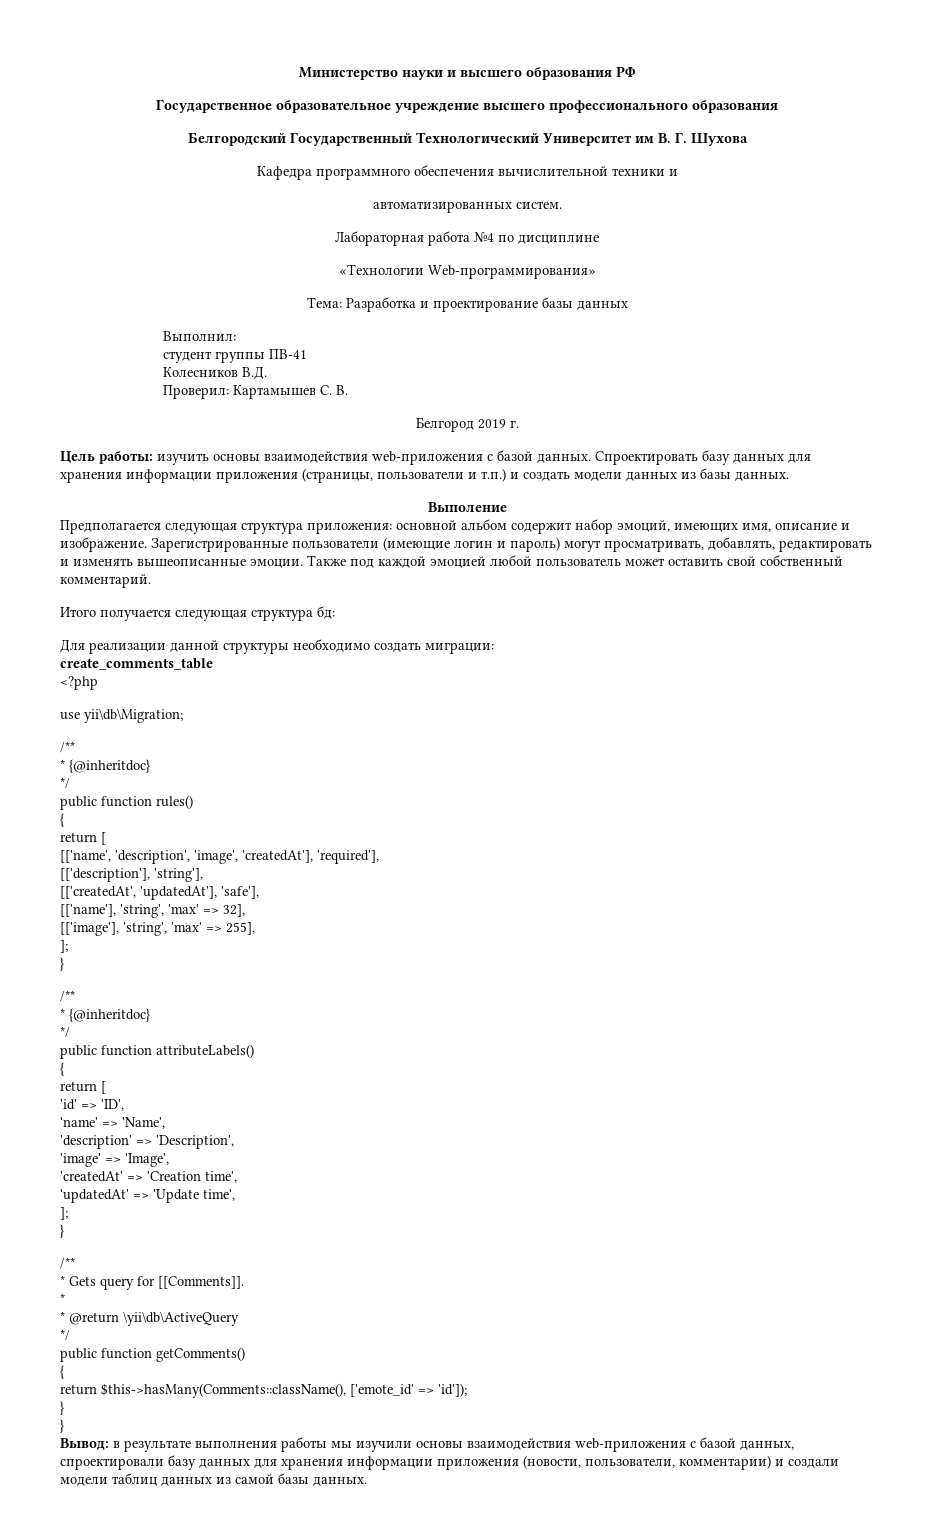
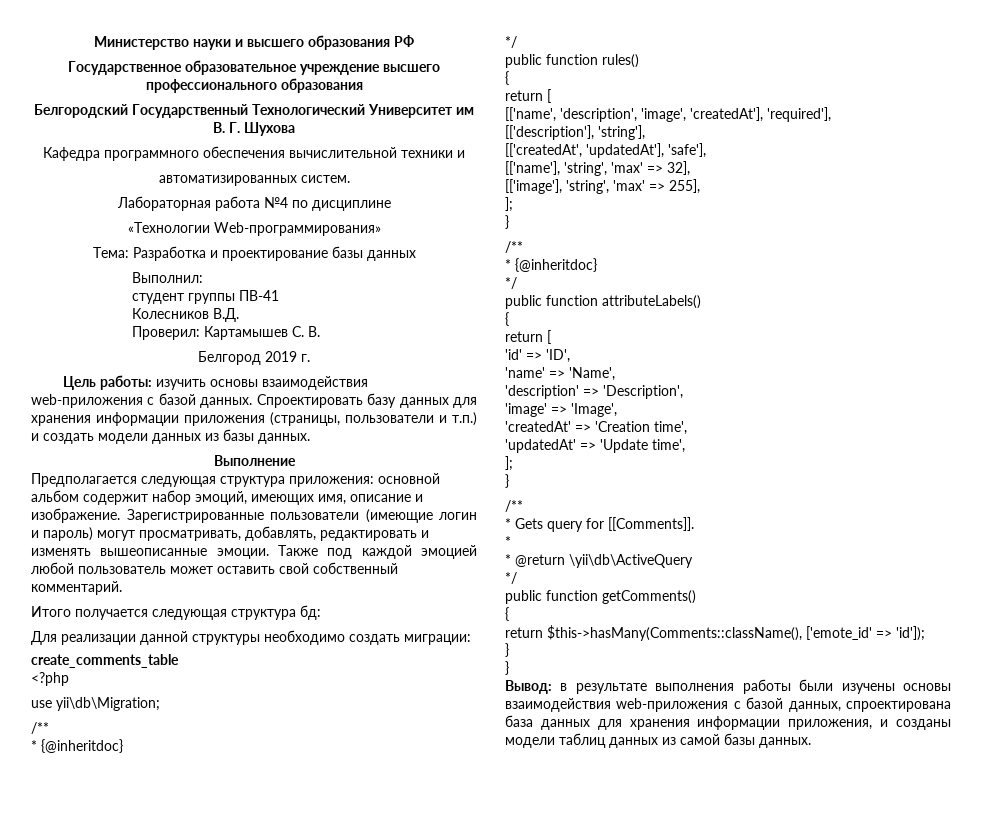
- Выполение
+ Выполнение
- Вывод: в результате выполнения работы мы изучили основы взаимодействия web-приложения с базой данных, спроектировали базу данных для хранения информации приложения (новости, пользователи, комментарии) и создали модели таблиц данных из самой базы данных.
+ Вывод: в результате выполнения работы были изучены основы взаимодействия web-приложения с базой данных, спроектирована база данных для хранения информации приложения, и созданы модели таблиц данных из самой базы данных.

